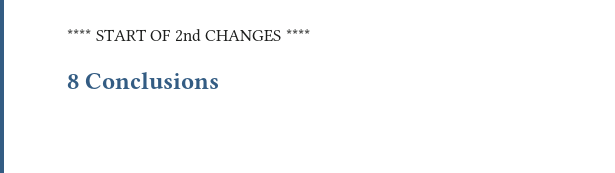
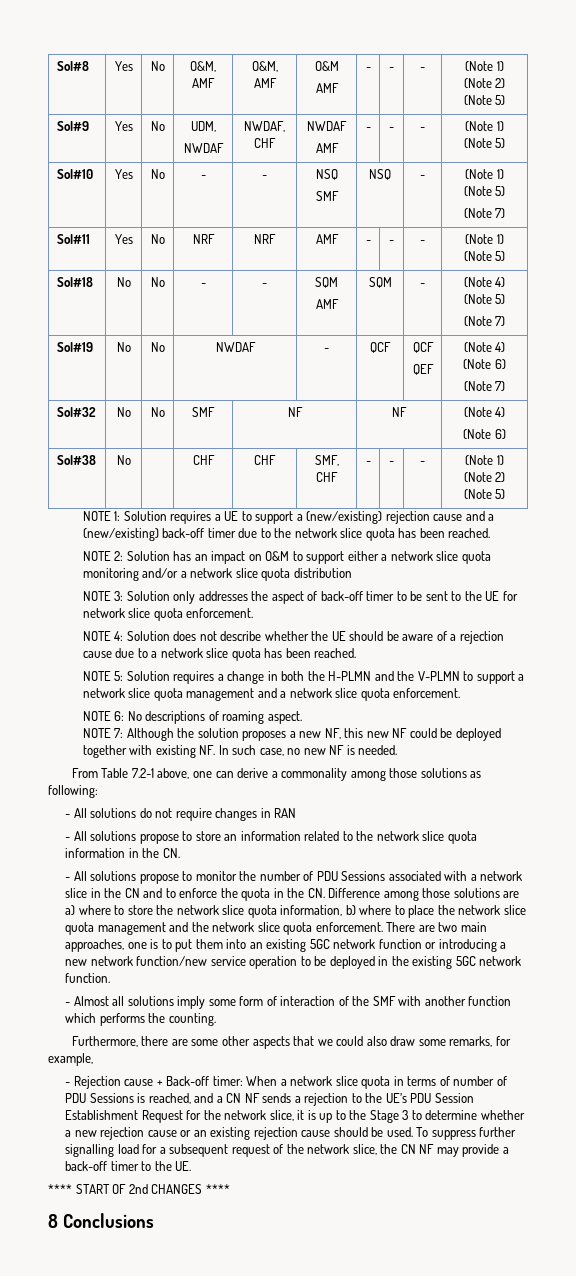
+ Sol#8 | Yes | No | O&M, AMF | O&M, AMF | O&M
+ AMF | - | - | - | (Note 1) (Note 2) (Note 5)
+ Sol#9 | Yes | No | UDM,
+ NWDAF | NWDAF, CHF | NWDAF
+ AMF | - | - | - | (Note 1) (Note 5)
+ Sol#10 | Yes | No | - | - | NSQ
+ SMF | NSQ | - | (Note 1) (Note 5)
+ (Note 7)
+ Sol#11 | Yes | No | NRF | NRF | AMF | - | - | - | (Note 1) (Note 5)
+ Sol#18 | No | No | - | - | SQM
+ AMF | SQM | - | (Note 4) (Note 5)
+ (Note 7)
+ Sol#19 | No | No | NWDAF | - | QCF | QCF
+ QEF | (Note 4) (Note 6)
+ (Note 7)
+ Sol#32 | No | No | SMF | NF | NF | (Note 4)
+ (Note 6)
+ Sol#38 | No | | CHF | CHF | SMF, CHF | - | - | - | (Note 1) (Note 2) (Note 5)
+ NOTE 1: Solution requires a UE to support a (new/existing) rejection cause and a (new/existing) back-off timer due to the network slice quota has been reached.
+ NOTE 2: Solution has an impact on O&M to support either a network slice quota monitoring and/or a network slice quota distribution
+ NOTE 3: Solution only addresses the aspect of back-off timer to be sent to the UE for network slice quota enforcement.
+ NOTE 4: Solution does not describe whether the UE should be aware of a rejection cause due to a network slice quota has been reached.
+ NOTE 5: Solution requires a change in both the H-PLMN and the V-PLMN to support a network slice quota management and a network slice quota enforcement.
+ NOTE 6: No descriptions of roaming aspect.
+ NOTE 7: Although the solution proposes a new NF, this new NF could be deployed together with existing NF. In such case, no new NF is needed.
+ From Table 7.2-1 above, one can derive a commonality among those solutions as following:
+ - All solutions do not require changes in RAN
+ - All solutions propose to store an information related to the network slice quota information in the CN.
+ - All solutions propose to monitor the number of PDU Sessions associated with a network slice in the CN and to enforce the quota in the CN. Difference among those solutions are a) where to store the network slice quota information, b) where to place the network slice quota management and the network slice quota enforcement. There are two main approaches, one is to put them into an existing 5GC network function or introducing a new network function/new service operation to be deployed in the existing 5GC network function.
+ - Almost all solutions imply some form of interaction of the SMF with another function which performs the counting.
+ Furthermore, there are some other aspects that we could also draw some remarks, for example,
+ - Rejection cause + Back-off timer: When a network slice quota in terms of number of PDU Sessions is reached, and a CN NF sends a rejection to the UE’s PDU Session Establishment Request for the network slice, it is up to the Stage 3 to determine whether a new rejection cause or an existing rejection cause should be used. To suppress further signalling load for a subsequent request of the network slice, the CN NF may provide a back-off timer to the UE.

